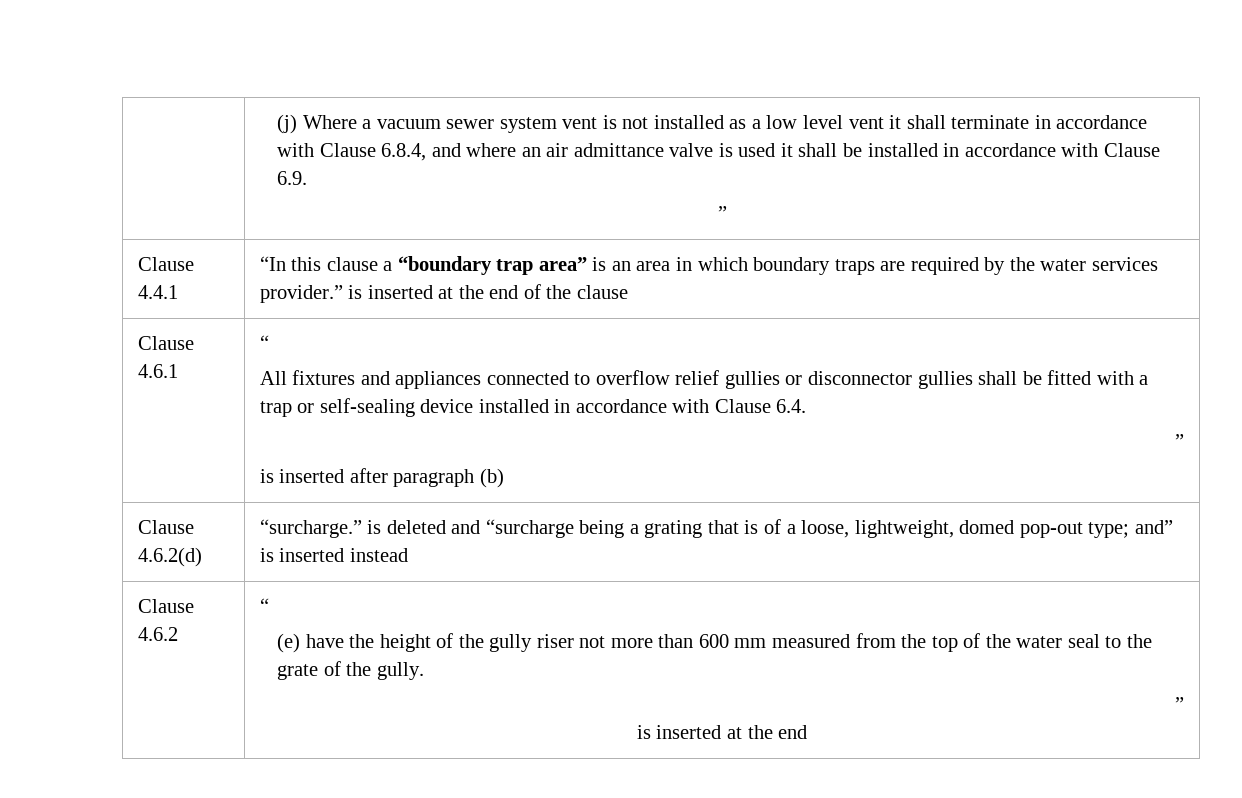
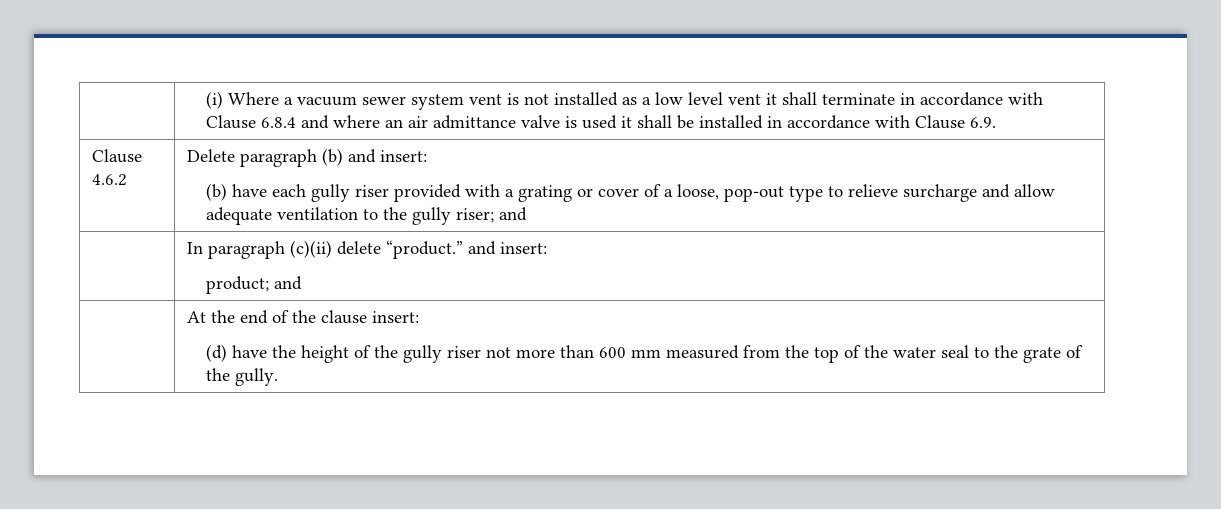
- (j) Where a vacuum sewer system vent is not installed as a low level vent it shall terminate in accordance with Clause 6.8.4, and where an air admittance valve is used it shall be installed in accordance with Clause 6.9.
- ”
- Clause 4.4.1 | “In this clause a “boundary trap area” is an area in which boundary traps are required by the water services provider.” is inserted at the end of the clause
- Clause 4.6.1 | “
- All fixtures and appliances connected to overflow relief gullies or disconnector gullies shall be fitted with a trap or self-sealing device installed in accordance with Clause 6.4.
- ”
- is inserted after paragraph (b)
- Clause 4.6.2(d) | “surcharge.” is deleted and “surcharge being a grating that is of a loose, lightweight, domed pop-out type; and” is inserted instead
- Clause 4.6.2 | “
- (e) have the height of the gully riser not more than 600 mm measured from the top of the water seal to the grate of the gully.
- ”
- is inserted at the end
+ (i) Where a vacuum sewer system vent is not installed as a low level vent it shall terminate in accordance with Clause 6.8.4 and where an air admittance valve is used it shall be installed in accordance with Clause 6.9.
+ Clause 4.6.2 | Delete paragraph (b) and insert:
+ (b) have each gully riser provided with a grating or cover of a loose, pop-out type to relieve surcharge and allow adequate ventilation to the gully riser; and
+ | In paragraph (c)(ii) delete “product.” and insert:
+ product; and
+ | At the end of the clause insert:
+ (d) have the height of the gully riser not more than 600 mm measured from the top of the water seal to the grate of the gully.

